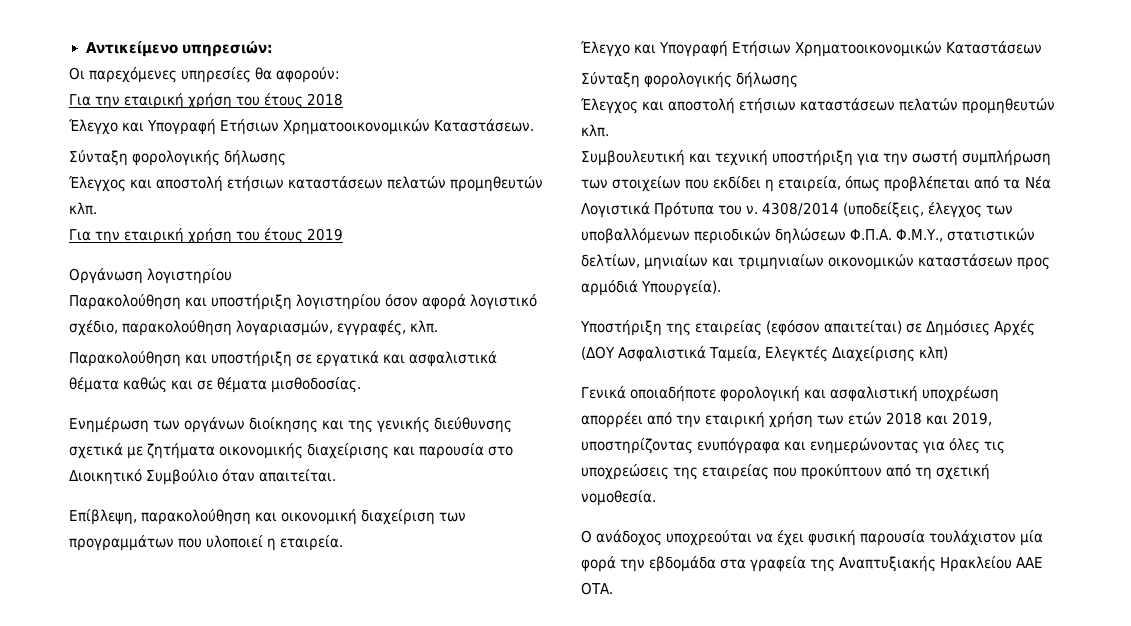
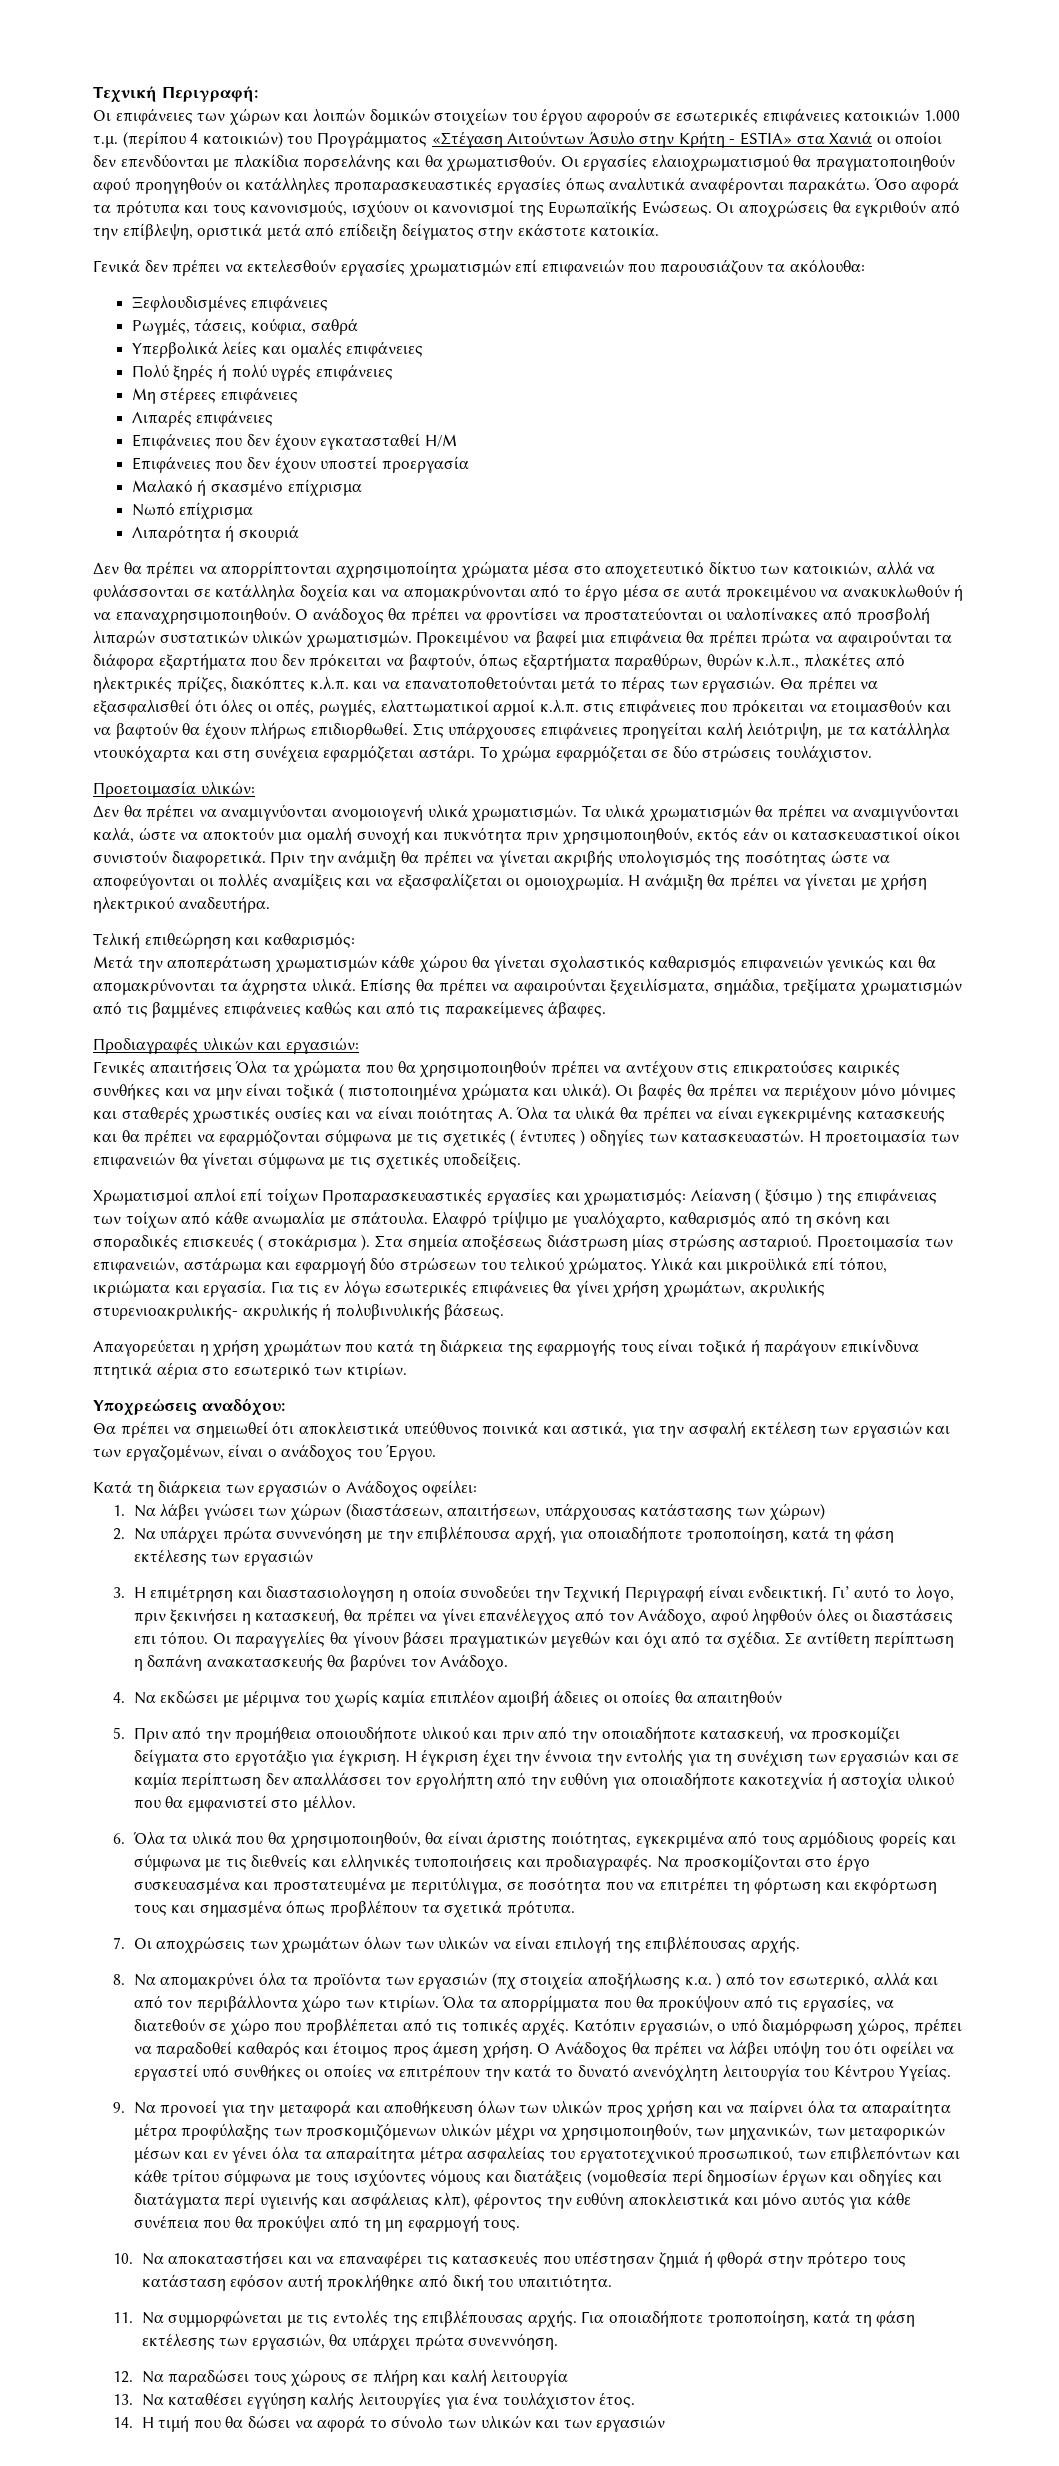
- Αντικείμενο υπηρεσιών:
- Οι παρεχόμενες υπηρεσίες θα αφορούν:
- Για την εταιρική χρήση του έτους 2018
- Έλεγχο και Υπογραφή Ετήσιων Χρηματοοικονομικών Καταστάσεων.
- Σύνταξη φορολογικής δήλωσης
- Έλεγχος και αποστολή ετήσιων καταστάσεων πελατών προμηθευτών κλπ.
- Για την εταιρική χρήση του έτους 2019
- Οργάνωση λογιστηρίου
- Παρακολούθηση και υποστήριξη λογιστηρίου όσον αφορά λογιστικό σχέδιο, παρακολούθηση λογαριασμών, εγγραφές, κλπ.
- Παρακολούθηση και υποστήριξη σε εργατικά και ασφαλιστικά θέματα καθώς και σε θέματα μισθοδοσίας.
- Ενημέρωση των οργάνων διοίκησης και της γενικής διεύθυνσης σχετικά με ζητήματα οικονομικής διαχείρισης και παρουσία στο Διοικητικό Συμβούλιο όταν απαιτείται.
- Επίβλεψη, παρακολούθηση και οικονομική διαχείριση των προγραμμάτων που υλοποιεί η εταιρεία.
- Έλεγχο και Υπογραφή Ετήσιων Χρηματοοικονομικών Καταστάσεων
- Σύνταξη φορολογικής δήλωσης
- Έλεγχος και αποστολή ετήσιων καταστάσεων πελατών προμηθευτών κλπ.
- Συμβουλευτική και τεχνική υποστήριξη για την σωστή συμπλήρωση των στοιχείων που εκδίδει η εταιρεία, όπως προβλέπεται από τα Νέα Λογιστικά Πρότυπα του ν. 4308/2014 (υποδείξεις, έλεγχος των υποβαλλόμενων περιοδικών δηλώσεων Φ.Π.Α. Φ.Μ.Υ., στατιστικών δελτίων, μηνιαίων και τριμηνιαίων οικονομικών καταστάσεων προς αρμόδιά Υπουργεία).
- Υποστήριξη της εταιρείας (εφόσον απαιτείται) σε Δημόσιες Αρχές (ΔΟΥ Ασφαλιστικά Ταμεία, Ελεγκτές Διαχείρισης κλπ)
- Γενικά οποιαδήποτε φορολογική και ασφαλιστική υποχρέωση απορρέει από την εταιρική χρήση των ετών 2018 και 2019, υποστηρίζοντας ενυπόγραφα και ενημερώνοντας για όλες τις υποχρεώσεις της εταιρείας που προκύπτουν από τη σχετική νομοθεσία.
- Ο ανάδοχος υποχρεούται να έχει φυσική παρουσία τουλάχιστον μία φορά την εβδομάδα στα γραφεία της Αναπτυξιακής Ηρακλείου ΑΑΕ ΟΤΑ.
+ Τεχνική Περιγραφή:
+ Οι επιφάνειες των χώρων και λοιπών δομικών στοιχείων του έργου αφορούν σε εσωτερικές επιφάνειες κατοικιών 1.000 τ.μ. (περίπου 4 κατοικιών) του Προγράμματος «Στέγαση Αιτούντων Άσυλο στην Κρήτη - ESTIA» στα Χανιά οι οποίοι δεν επενδύονται με πλακίδια πορσελάνης και θα χρωματισθούν. Οι εργασίες ελαιοχρωματισμού θα πραγματοποιηθούν αφού προηγηθούν οι κατάλληλες προπαρασκευαστικές εργασίες όπως αναλυτικά αναφέρονται παρακάτω. Όσο αφορά τα πρότυπα και τους κανονισμούς, ισχύουν οι κανονισμοί της Ευρωπαϊκής Ενώσεως. Οι αποχρώσεις θα εγκριθούν από την επίβλεψη, οριστικά μετά από επίδειξη δείγματος στην εκάστοτε κατοικία.
+ Γενικά δεν πρέπει να εκτελεσθούν εργασίες χρωματισμών επί επιφανειών που παρουσιάζουν τα ακόλουθα:
+ Ξεφλουδισμένες επιφάνειες
+ Ρωγμές, τάσεις, κούφια, σαθρά
+ Υπερβολικά λείες και ομαλές επιφάνειες
+ Πολύ ξηρές ή πολύ υγρές επιφάνειες
+ Μη στέρεες επιφάνειες
+ Λιπαρές επιφάνειες
+ Επιφάνειες που δεν έχουν εγκατασταθεί Η/Μ
+ Επιφάνειες που δεν έχουν υποστεί προεργασία
+ Μαλακό ή σκασμένο επίχρισμα
+ Νωπό επίχρισμα
+ Λιπαρότητα ή σκουριά
+ Δεν θα πρέπει να απορρίπτονται αχρησιμοποίητα χρώματα μέσα στο αποχετευτικό δίκτυο των κατοικιών, αλλά να φυλάσσονται σε κατάλληλα δοχεία και να απομακρύνονται από το έργο μέσα σε αυτά προκειμένου να ανακυκλωθούν ή να επαναχρησιμοποιηθούν. Ο ανάδοχος θα πρέπει να φροντίσει να προστατεύονται οι υαλοπίνακες από προσβολή λιπαρών συστατικών υλικών χρωματισμών. Προκειμένου να βαφεί μια επιφάνεια θα πρέπει πρώτα να αφαιρούνται τα διάφορα εξαρτήματα που δεν πρόκειται να βαφτούν, όπως εξαρτήματα παραθύρων, θυρών κ.λ.π., πλακέτες από ηλεκτρικές πρίζες, διακόπτες κ.λ.π. και να επανατοποθετούνται μετά το πέρας των εργασιών. Θα πρέπει να εξασφαλισθεί ότι όλες οι οπές, ρωγμές, ελαττωματικοί αρμοί κ.λ.π. στις επιφάνειες που πρόκειται να ετοιμασθούν και να βαφτούν θα έχουν πλήρως επιδιορθωθεί. Στις υπάρχουσες επιφάνειες προηγείται καλή λειότριψη, με τα κατάλληλα ντουκόχαρτα και στη συνέχεια εφαρμόζεται αστάρι. Το χρώμα εφαρμόζεται σε δύο στρώσεις τουλάχιστον.
+ Προετοιμασία υλικών:
+ Δεν θα πρέπει να αναμιγνύονται ανομοιογενή υλικά χρωματισμών. Τα υλικά χρωματισμών θα πρέπει να αναμιγνύονται καλά, ώστε να αποκτούν μια ομαλή συνοχή και πυκνότητα πριν χρησιμοποιηθούν, εκτός εάν οι κατασκευαστικοί οίκοι συνιστούν διαφορετικά. Πριν την ανάμιξη θα πρέπει να γίνεται ακριβής υπολογισμός της ποσότητας ώστε να αποφεύγονται οι πολλές αναμίξεις και να εξασφαλίζεται οι ομοιοχρωμία. Η ανάμιξη θα πρέπει να γίνεται με χρήση ηλεκτρικού αναδευτήρα.
+ Τελική επιθεώρηση και καθαρισμός:
+ Μετά την αποπεράτωση χρωματισμών κάθε χώρου θα γίνεται σχολαστικός καθαρισμός επιφανειών γενικώς και θα απομακρύνονται τα άχρηστα υλικά. Επίσης θα πρέπει να αφαιρούνται ξεχειλίσματα, σημάδια, τρεξίματα χρωματισμών από τις βαμμένες επιφάνειες καθώς και από τις παρακείμενες άβαφες.
+ Προδιαγραφές υλικών και εργασιών:
+ Γενικές απαιτήσεις Όλα τα χρώματα που θα χρησιμοποιηθούν πρέπει να αντέχουν στις επικρατούσες καιρικές συνθήκες και να μην είναι τοξικά ( πιστοποιημένα χρώματα και υλικά). Οι βαφές θα πρέπει να περιέχουν μόνο μόνιμες και σταθερές χρωστικές ουσίες και να είναι ποιότητας Α. Όλα τα υλικά θα πρέπει να είναι εγκεκριμένης κατασκευής και θα πρέπει να εφαρμόζονται σύμφωνα με τις σχετικές ( έντυπες ) οδηγίες των κατασκευαστών. Η προετοιμασία των επιφανειών θα γίνεται σύμφωνα με τις σχετικές υποδείξεις.
+ Χρωματισμοί απλοί επί τοίχων Προπαρασκευαστικές εργασίες και χρωματισμός: Λείανση ( ξύσιμο ) της επιφάνειας των τοίχων από κάθε ανωμαλία με σπάτουλα. Ελαφρό τρίψιμο με γυαλόχαρτο, καθαρισμός από τη σκόνη και σποραδικές επισκευές ( στοκάρισμα ). Στα σημεία αποξέσεως διάστρωση μίας στρώσης ασταριού. Προετοιμασία των επιφανειών, αστάρωμα και εφαρμογή δύο στρώσεων του τελικού χρώματος. Υλικά και μικροϋλικά επί τόπου, ικριώματα και εργασία. Για τις εν λόγω εσωτερικές επιφάνειες θα γίνει χρήση χρωμάτων, ακρυλικής στυρενιοακρυλικής- ακρυλικής ή πολυβινυλικής βάσεως.
+ Απαγορεύεται η χρήση χρωμάτων που κατά τη διάρκεια της εφαρμογής τους είναι τοξικά ή παράγουν επικίνδυνα πτητικά αέρια στο εσωτερικό των κτιρίων.
+ Υποχρεώσεις αναδόχου:
+ Θα πρέπει να σημειωθεί ότι αποκλειστικά υπεύθυνος ποινικά και αστικά, για την ασφαλή εκτέλεση των εργασιών και των εργαζομένων, είναι ο ανάδοχος του Έργου.
+ Κατά τη διάρκεια των εργασιών ο Ανάδοχος οφείλει:
+ 1. Να λάβει γνώσει των χώρων (διαστάσεων, απαιτήσεων, υπάρχουσας κατάστασης των χώρων)
+ 2. Να υπάρχει πρώτα συννενόηση με την επιβλέπουσα αρχή, για οποιαδήποτε τροποποίηση, κατά τη φάση εκτέλεσης των εργασιών
+ 3. Η επιμέτρηση και διαστασιολογηση η οποία συνοδεύει την Τεχνική Περιγραφή είναι ενδεικτική. Γι’ αυτό το λογο, πριν ξεκινήσει η κατασκευή, θα πρέπει να γίνει επανέλεγχος από τον Ανάδοχο, αφού ληφθούν όλες οι διαστάσεις επι τόπου. Οι παραγγελίες θα γίνουν βάσει πραγματικών μεγεθών και όχι από τα σχέδια. Σε αντίθετη περίπτωση η δαπάνη ανακατασκευής θα βαρύνει τον Ανάδοχο.
+ 4. Να εκδώσει με μέριμνα του χωρίς καμία επιπλέον αμοιβή άδειες οι οποίες θα απαιτηθούν
+ 5. Πριν από την προμήθεια οποιουδήποτε υλικού και πριν από την οποιαδήποτε κατασκευή, να προσκομίζει δείγματα στο εργοτάξιο για έγκριση. Η έγκριση έχει την έννοια την εντολής για τη συνέχιση των εργασιών και σε καμία περίπτωση δεν απαλλάσσει τον εργολήπτη από την ευθύνη για οποιαδήποτε κακοτεχνία ή αστοχία υλικού που θα εμφανιστεί στο μέλλον.
+ 6. Όλα τα υλικά που θα χρησιμοποιηθούν, θα είναι άριστης ποιότητας, εγκεκριμένα από τους αρμόδιους φορείς και σύμφωνα με τις διεθνείς και ελληνικές τυποποιήσεις και προδιαγραφές. Να προσκομίζονται στο έργο συσκευασμένα και προστατευμένα με περιτύλιγμα, σε ποσότητα που να επιτρέπει τη φόρτωση και εκφόρτωση τους και σημασμένα όπως προβλέπουν τα σχετικά πρότυπα.
+ 7. Οι αποχρώσεις των χρωμάτων όλων των υλικών να είναι επιλογή της επιβλέπουσας αρχής.
+ 8. Να απομακρύνει όλα τα προϊόντα των εργασιών (πχ στοιχεία αποξήλωσης κ.α. ) από τον εσωτερικό, αλλά και από τον περιβάλλοντα χώρο των κτιρίων. Όλα τα απορρίμματα που θα προκύψουν από τις εργασίες, να διατεθούν σε χώρο που προβλέπεται από τις τοπικές αρχές. Κατόπιν εργασιών, ο υπό διαμόρφωση χώρος, πρέπει να παραδοθεί καθαρός και έτοιμος προς άμεση χρήση. Ο Ανάδοχος θα πρέπει να λάβει υπόψη του ότι οφείλει να εργαστεί υπό συνθήκες οι οποίες να επιτρέπουν την κατά το δυνατό ανενόχλητη λειτουργία του Κέντρου Υγείας.
+ 9. Να προνοεί για την μεταφορά και αποθήκευση όλων των υλικών προς χρήση και να παίρνει όλα τα απαραίτητα μέτρα προφύλαξης των προσκομιζόμενων υλικών μέχρι να χρησιμοποιηθούν, των μηχανικών, των μεταφορικών μέσων και εν γένει όλα τα απαραίτητα μέτρα ασφαλείας του εργατοτεχνικού προσωπικού, των επιβλεπόντων και κάθε τρίτου σύμφωνα με τους ισχύοντες νόμους και διατάξεις (νομοθεσία περί δημοσίων έργων και οδηγίες και διατάγματα περί υγιεινής και ασφάλειας κλπ), φέροντος την ευθύνη αποκλειστικά και μόνο αυτός για κάθε συνέπεια που θα προκύψει από τη μη εφαρμογή τους.
+ 10. Να αποκαταστήσει και να επαναφέρει τις κατασκευές που υπέστησαν ζημιά ή φθορά στην πρότερο τους κατάσταση εφόσον αυτή προκλήθηκε από δική του υπαιτιότητα.
+ 11. Να συμμορφώνεται με τις εντολές της επιβλέπουσας αρχής. Για οποιαδήποτε τροποποίηση, κατά τη φάση εκτέλεσης των εργασιών, θα υπάρχει πρώτα συνεννόηση.
+ 12. Να παραδώσει τους χώρους σε πλήρη και καλή λειτουργία
+ 13. Να καταθέσει εγγύηση καλής λειτουργίες για ένα τουλάχιστον έτος.
+ 14. Η τιμή που θα δώσει να αφορά το σύνολο των υλικών και των εργασιών

